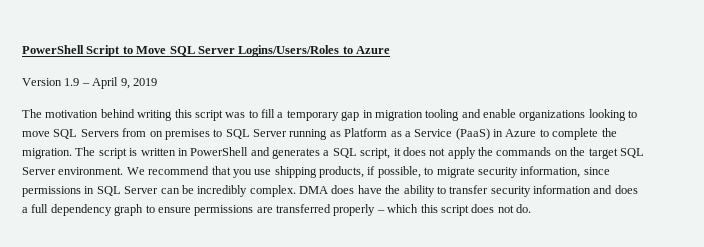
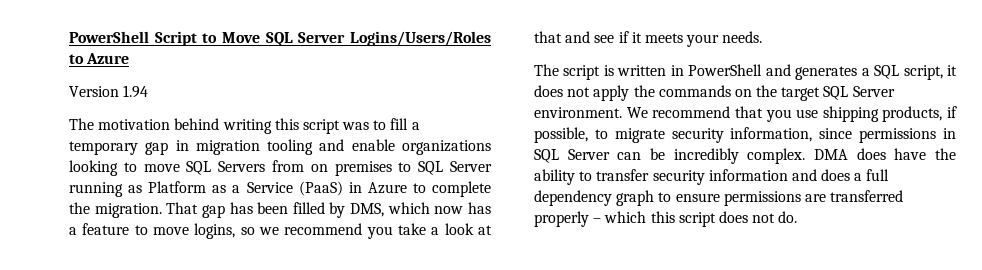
- Version 1.9 – April 9, 2019
+ Version 1.94
- The motivation behind writing this script was to fill a temporary gap in migration tooling and enable organizations looking to move SQL Servers from on premises to SQL Server running as Platform as a Service (PaaS) in Azure to complete the migration. The script is written in PowerShell and generates a SQL script, it does not apply the commands on the target SQL Server environment.
+ The motivation behind writing this script was to fill a temporary gap in migration tooling and enable organizations looking to move SQL Servers from on premises to SQL Server running as Platform as a Service (PaaS) in Azure to complete the migration. That gap has been filled by DMS, which now has a feature to move logins, so we recommend you take a look at that and see if it meets your needs.
+ The script is written in PowerShell and generates a SQL script, it does not apply the commands on the target SQL Server environment.

